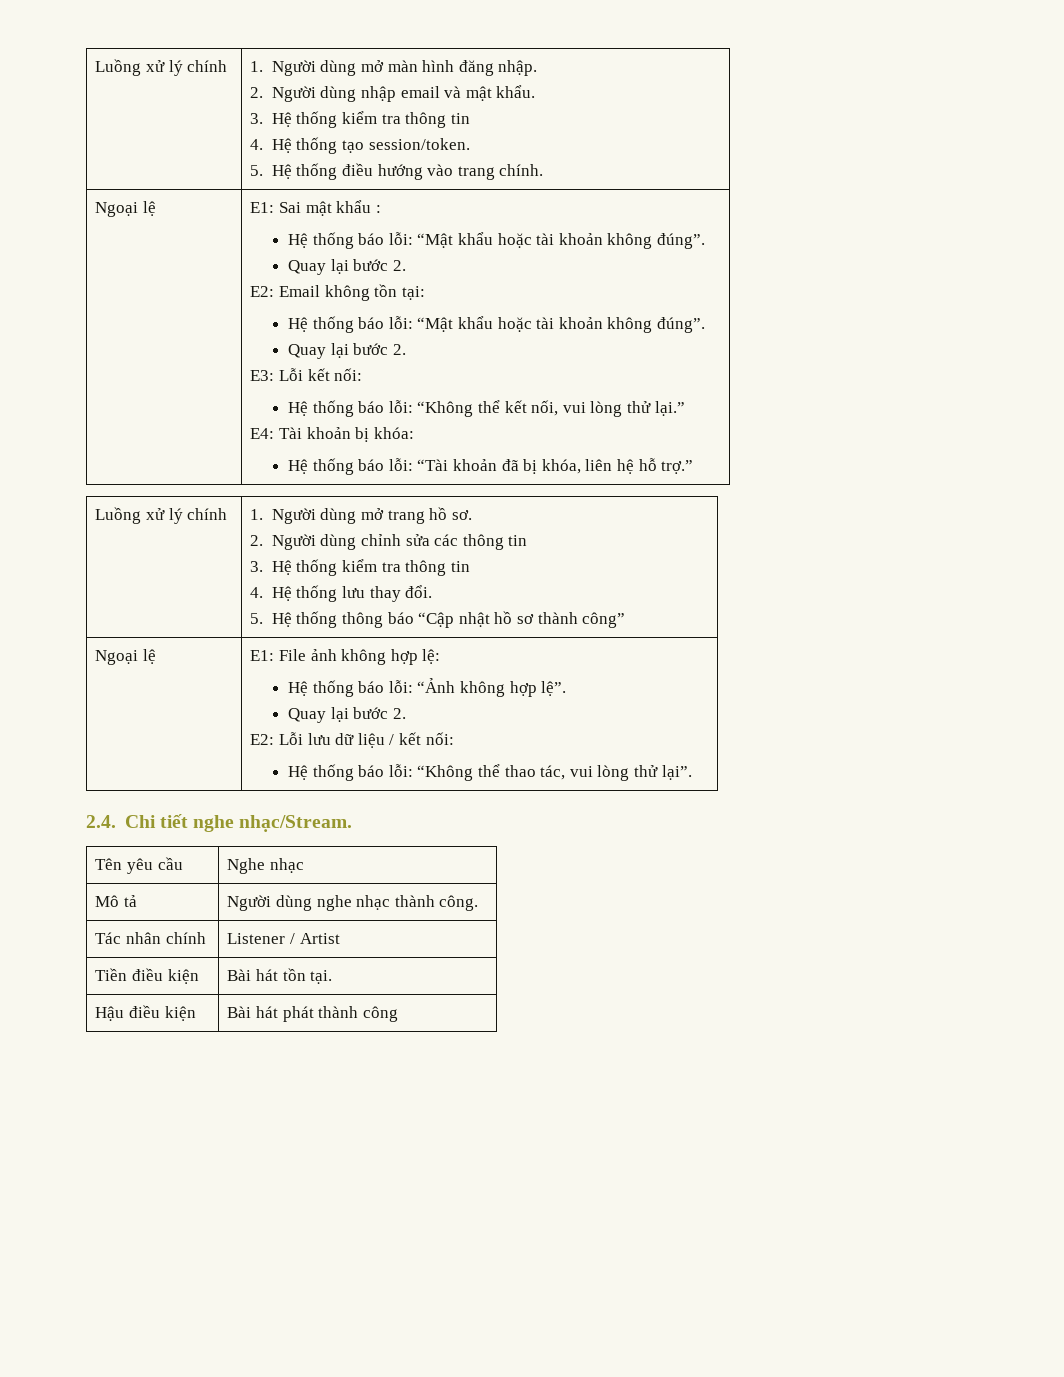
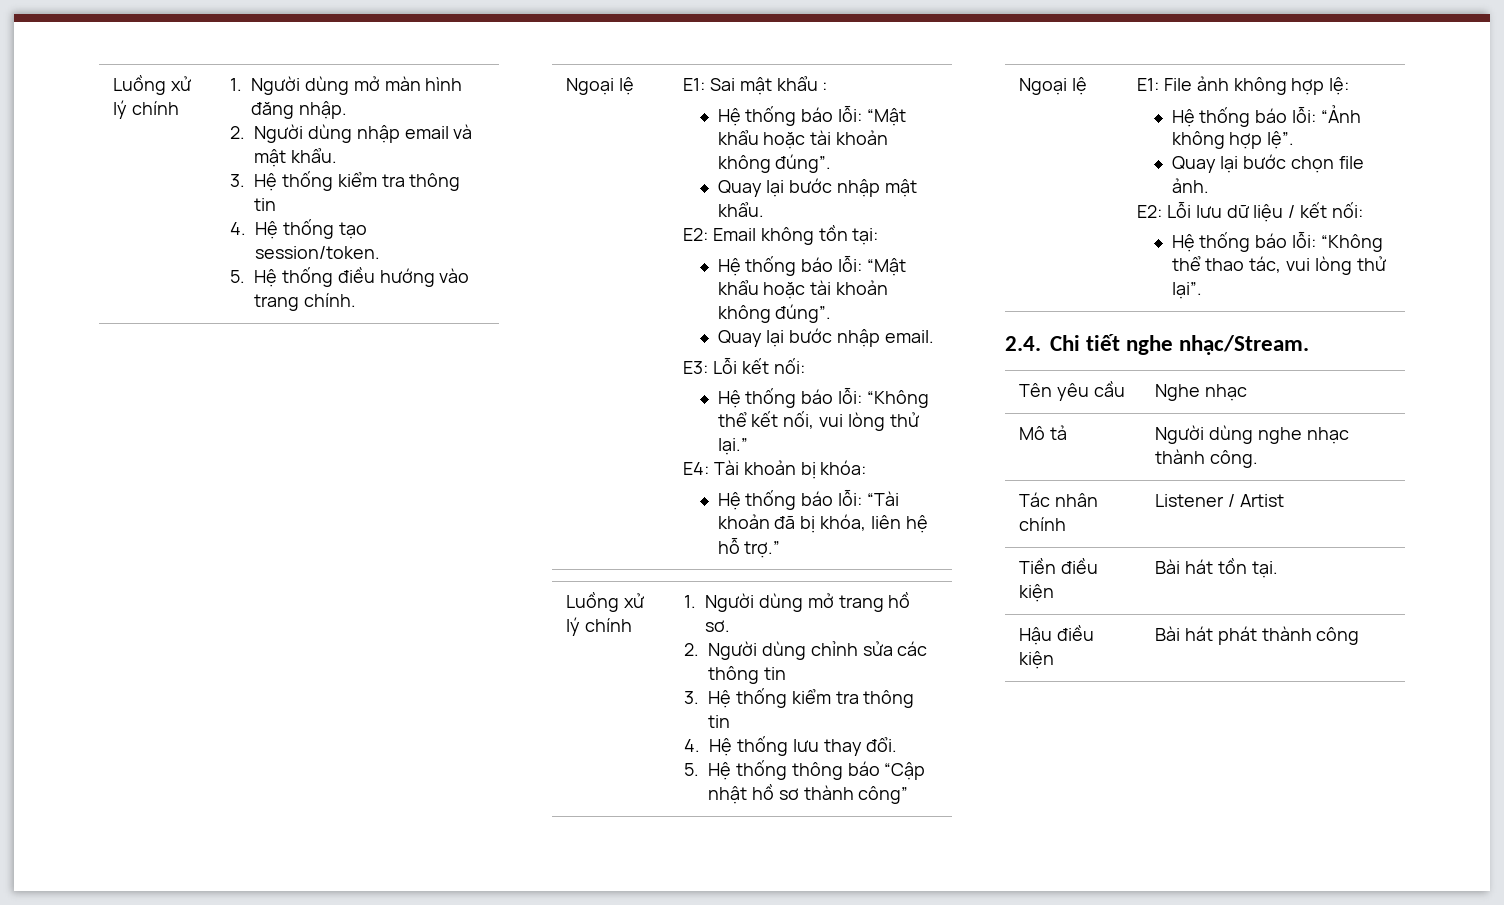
  E1: Sai mật khẩu :
  Hệ thống báo lỗi: “Mật khẩu hoặc tài khoản không đúng”.
- Quay lại bước 2.
+ Quay lại bước nhập mật khẩu.
  E2: Email không tồn tại:
  Hệ thống báo lỗi: “Mật khẩu hoặc tài khoản không đúng”.
- Quay lại bước 2.
+ Quay lại bước nhập email.
  Hệ thống báo lỗi: “Ảnh không hợp lệ”.
- Quay lại bước 2.
+ Quay lại bước chọn file ảnh.

